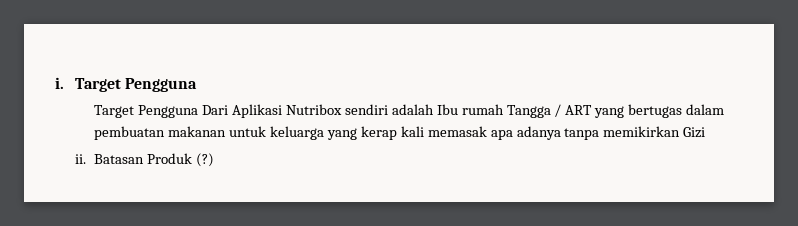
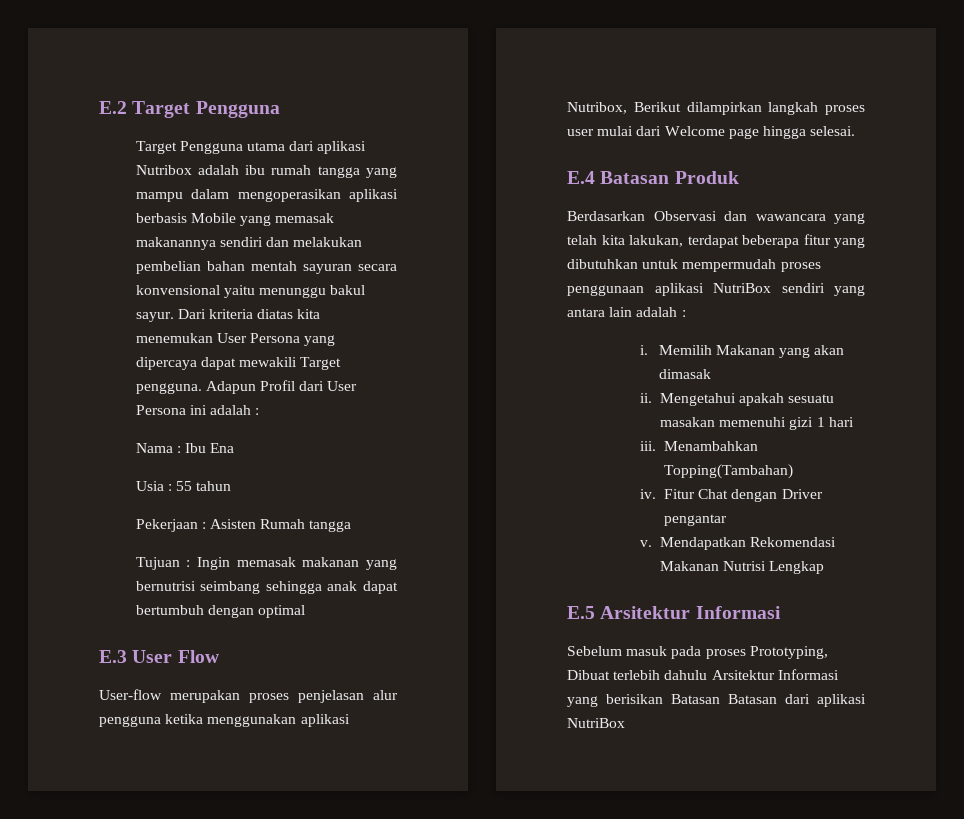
- i. Target Pengguna
+ E.2 Target Pengguna
- Target Pengguna Dari Aplikasi Nutribox sendiri adalah Ibu rumah Tangga / ART yang bertugas dalam pembuatan makanan untuk keluarga yang kerap kali memasak apa adanya tanpa memikirkan Gizi
- ii. Batasan Produk (?)
+ Target Pengguna utama dari aplikasi Nutribox adalah ibu rumah tangga yang mampu dalam mengoperasikan aplikasi berbasis Mobile yang memasak makanannya sendiri dan melakukan pembelian bahan mentah sayuran secara konvensional yaitu menunggu bakul sayur. Dari kriteria diatas kita menemukan User Persona yang dipercaya dapat mewakili Target pengguna. Adapun Profil dari User Persona ini adalah :
+ Nama : Ibu Ena
+ Usia : 55 tahun
+ Pekerjaan : Asisten Rumah tangga
+ Tujuan : Ingin memasak makanan yang bernutrisi seimbang sehingga anak dapat bertumbuh dengan optimal
+ E.3 User Flow
+ User-flow merupakan proses penjelasan alur pengguna ketika menggunakan aplikasi Nutribox, Berikut dilampirkan langkah proses user mulai dari Welcome page hingga selesai.
+ E.4 Batasan Produk
+ Berdasarkan Observasi dan wawancara yang telah kita lakukan, terdapat beberapa fitur yang dibutuhkan untuk mempermudah proses penggunaan aplikasi NutriBox sendiri yang antara lain adalah :
+ i. Memilih Makanan yang akan dimasak
+ ii. Mengetahui apakah sesuatu masakan memenuhi gizi 1 hari
+ iii. Menambahkan Topping(Tambahan)
+ iv. Fitur Chat dengan Driver pengantar
+ v. Mendapatkan Rekomendasi Makanan Nutrisi Lengkap
+ E.5 Arsitektur Informasi
+ Sebelum masuk pada proses Prototyping, Dibuat terlebih dahulu Arsitektur Informasi yang berisikan Batasan Batasan dari aplikasi NutriBox

